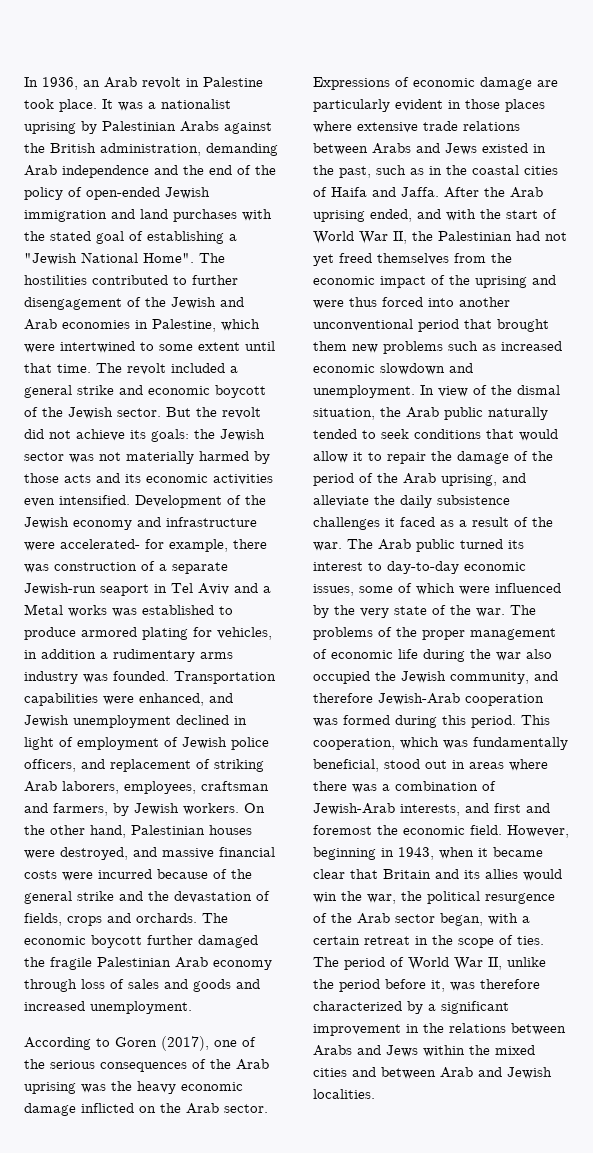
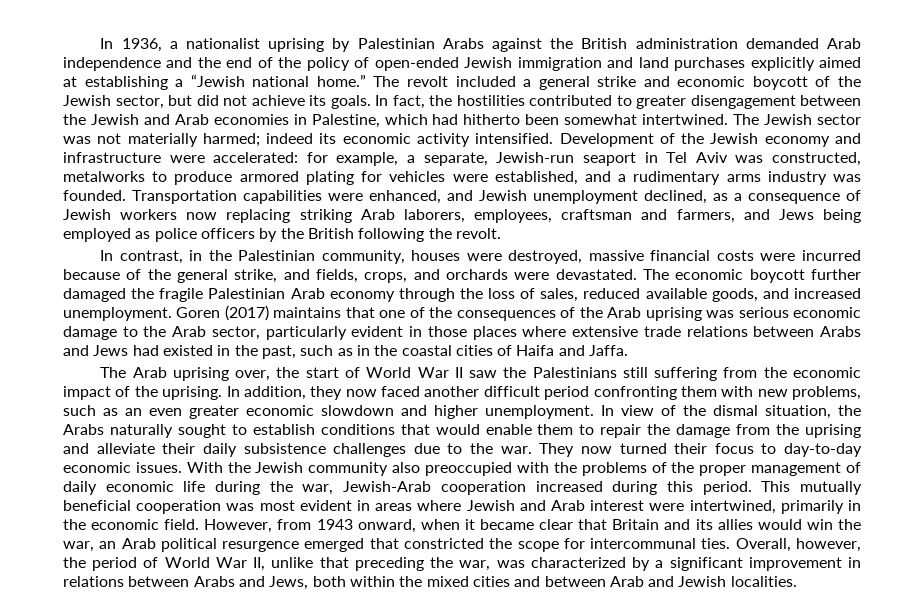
- In 1936, an Arab revolt in Palestine took place. It was a nationalist uprising by Palestinian Arabs against the British administration, demanding Arab independence and the end of the policy of open-ended Jewish immigration and land purchases with the stated goal of establishing a "Jewish National Home". The hostilities contributed to further disengagement of the Jewish and Arab economies in Palestine, which were intertwined to some extent until that time.
+ In 1936, a nationalist uprising by Palestinian Arabs against the British administration demanded Arab independence and the end of the policy of open-ended Jewish immigration and land purchases explicitly aimed at establishing a “Jewish national home.”
- The revolt included a general strike and economic boycott of the Jewish sector. But the revolt did not achieve its goals: the Jewish sector was not materially harmed by those acts and its economic activities even intensified.
+ The revolt included a general strike and economic boycott of the Jewish sector, but did not achieve its goals. In fact, the hostilities contributed to greater disengagement between the Jewish and Arab economies in Palestine, which had hitherto been somewhat intertwined. The Jewish sector was not materially harmed; indeed its economic activity intensified.
- Development of the Jewish economy and infrastructure were accelerated- for example, there was construction of a separate Jewish-run seaport in Tel Aviv and a Metal works was established to produce armored plating for vehicles, in addition a rudimentary arms industry was founded.
+ Development of the Jewish economy and infrastructure were accelerated: for example, a separate, Jewish-run seaport in Tel Aviv was constructed, metalworks to produce armored plating for vehicles were established, and a rudimentary arms industry was founded.
- Transportation capabilities were enhanced, and Jewish unemployment declined in light of employment of Jewish police officers, and replacement of striking Arab laborers, employees, craftsman and farmers, by Jewish workers. On the other hand, Palestinian houses were destroyed, and massive financial costs were incurred because of the general strike and the devastation of fields, crops and orchards.
+ Transportation capabilities were enhanced, and Jewish unemployment declined, as a consequence of Jewish workers now replacing striking Arab laborers, employees, craftsman and farmers, and Jews being employed as police officers by the British following the revolt.
+ In contrast, in the Palestinian community, houses were destroyed, massive financial costs were incurred because of the general strike, and fields, crops, and orchards were devastated.
- The economic boycott further damaged the fragile Palestinian Arab economy through loss of sales and goods and increased unemployment.
- According to Goren (2017), one of the serious consequences of the Arab uprising was the heavy economic damage inflicted on the Arab sector. Expressions of economic damage are particularly evident in those places where extensive trade relations between Arabs and Jews existed in the past, such as in the coastal cities of Haifa and Jaffa. After the Arab uprising ended, and with the start of World War II, the Palestinian had not yet freed themselves from the economic impact of the uprising and were thus forced into another unconventional period that brought them new problems such as increased economic slowdown and unemployment.
+ The economic boycott further damaged the fragile Palestinian Arab economy through the loss of sales, reduced available goods, and increased unemployment. Goren (2017) maintains that one of the consequences of the Arab uprising was serious economic damage to the Arab sector, particularly evident in those places where extensive trade relations between Arabs and Jews had existed in the past, such as in the coastal cities of Haifa and Jaffa.
+ The Arab uprising over, the start of World War II saw the Palestinians still suffering from the economic impact of the uprising. In addition, they now faced another difficult period confronting them with new problems, such as an even greater economic slowdown and higher unemployment.
- In view of the dismal situation, the Arab public naturally tended to seek conditions that would allow it to repair the damage of the period of the Arab uprising, and alleviate the daily subsistence challenges it faced as a result of the war. The Arab public turned its interest to day-to-day economic issues, some of which were influenced by the very state of the war. The problems of the proper management of economic life during the war also occupied the Jewish community, and therefore Jewish-Arab cooperation was formed during this period. This cooperation, which was fundamentally beneficial, stood out in areas where there was a combination of Jewish-Arab interests, and first and foremost the economic field.
+ In view of the dismal situation, the Arabs naturally sought to establish conditions that would enable them to repair the damage from the uprising and alleviate their daily subsistence challenges due to the war. They now turned their focus to day-to-day economic issues. With the Jewish community also preoccupied with the problems of the proper management of daily economic life during the war, Jewish-Arab cooperation increased during this period. This mutually beneficial cooperation was most evident in areas where Jewish and Arab interest were intertwined, primarily in the economic field.
- However, beginning in 1943, when it became clear that Britain and its allies would win the war, the political resurgence of the Arab sector began, with a certain retreat in the scope of ties. The period of World War II, unlike the period before it, was therefore characterized by a significant improvement in the relations between Arabs and Jews within the mixed cities and between Arab and Jewish localities.
+ However, from 1943 onward, when it became clear that Britain and its allies would win the war, an Arab political resurgence emerged that constricted the scope for intercommunal ties. Overall, however, the period of World War II, unlike that preceding the war, was characterized by a significant improvement in relations between Arabs and Jews, both within the mixed cities and between Arab and Jewish localities.

